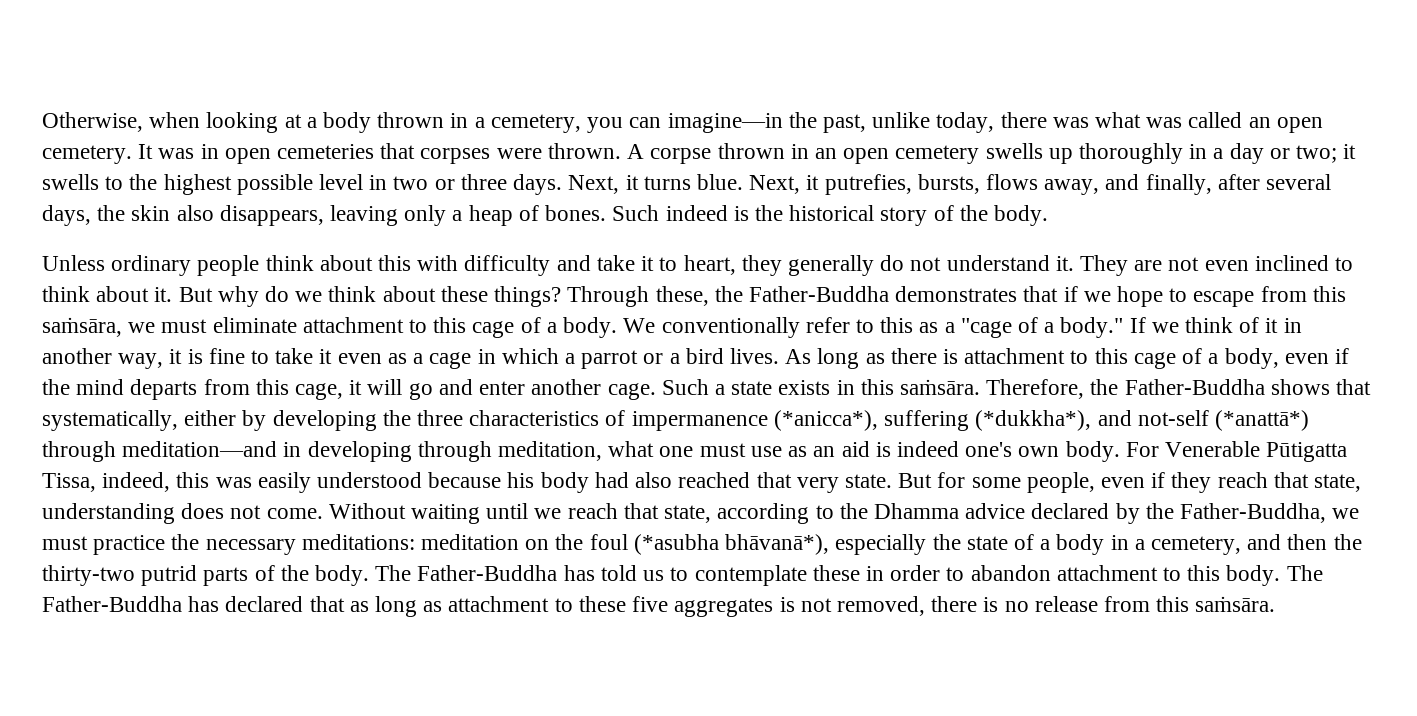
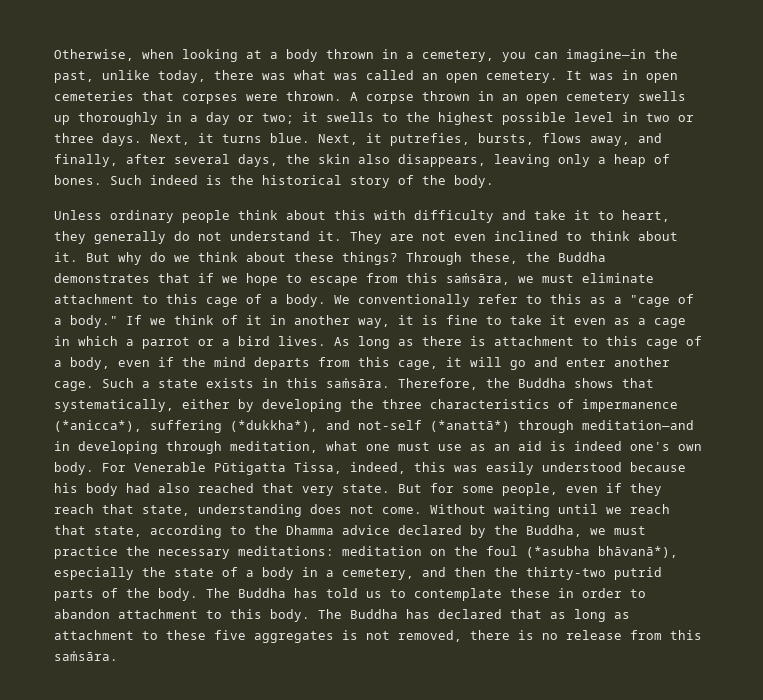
- Through these, the Father-Buddha demonstrates that if we hope to escape from this saṁsāra, we must eliminate attachment to this cage of a body.
+ Through these, the Buddha demonstrates that if we hope to escape from this saṁsāra, we must eliminate attachment to this cage of a body.
- Therefore, the Father-Buddha shows that systematically, either by developing the three characteristics of impermanence (*anicca*), suffering (*dukkha*), and not-self (*anattā*) through meditation—and in developing through meditation, what one must use as an aid is indeed one's own body.
+ Therefore, the Buddha shows that systematically, either by developing the three characteristics of impermanence (*anicca*), suffering (*dukkha*), and not-self (*anattā*) through meditation—and in developing through meditation, what one must use as an aid is indeed one's own body.
- Without waiting until we reach that state, according to the Dhamma advice declared by the Father-Buddha, we must practice the necessary meditations: meditation on the foul (*asubha bhāvanā*), especially the state of a body in a cemetery, and then the thirty-two putrid parts of the body.
+ Without waiting until we reach that state, according to the Dhamma advice declared by the Buddha, we must practice the necessary meditations: meditation on the foul (*asubha bhāvanā*), especially the state of a body in a cemetery, and then the thirty-two putrid parts of the body.
- The Father-Buddha has told us to contemplate these in order to abandon attachment to this body.
+ The Buddha has told us to contemplate these in order to abandon attachment to this body.
- The Father-Buddha has declared that as long as attachment to these five aggregates is not removed, there is no release from this saṁsāra.
+ The Buddha has declared that as long as attachment to these five aggregates is not removed, there is no release from this saṁsāra.

